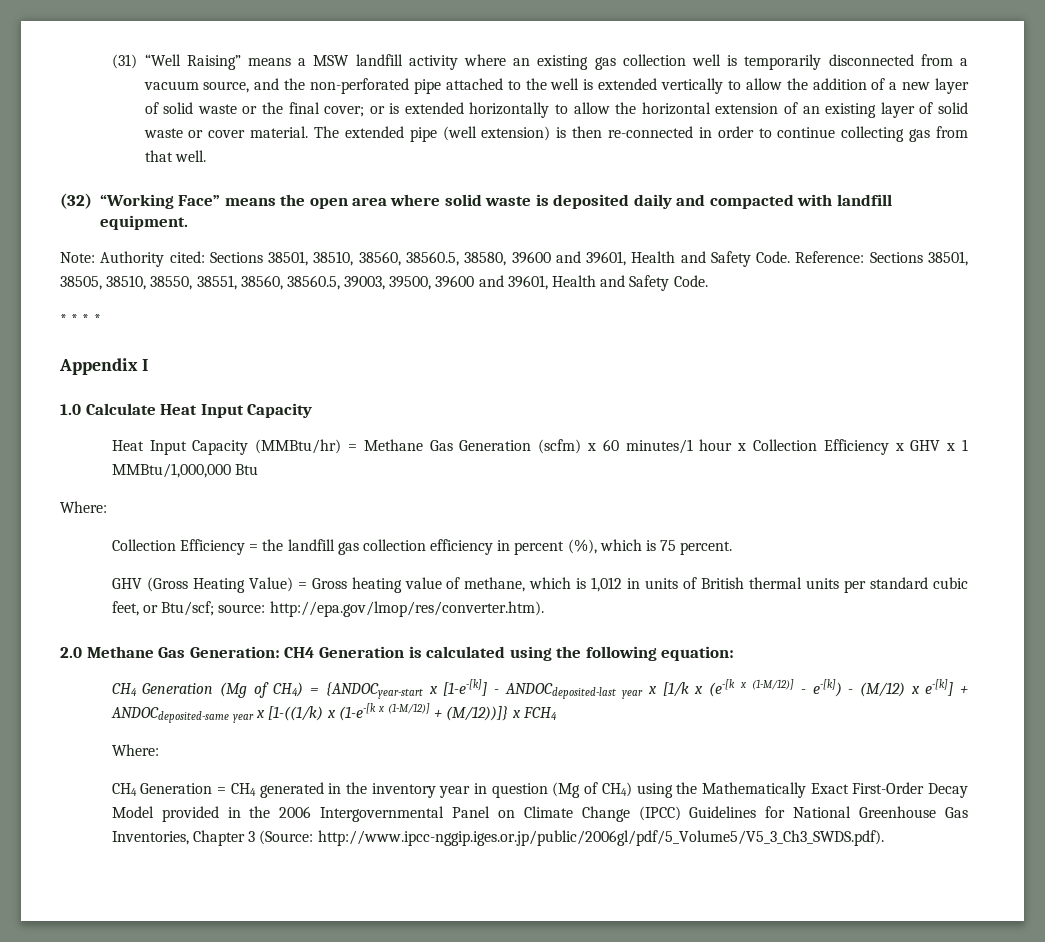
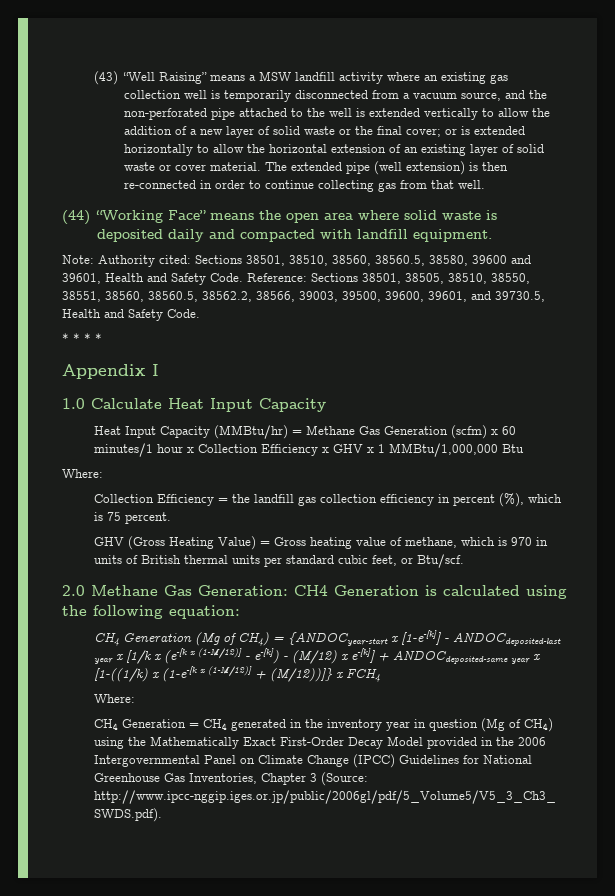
- (31) “Well Raising” means a MSW landfill activity where an existing gas collection well is temporarily disconnected from a vacuum source, and the non-perforated pipe attached to the well is extended vertically to allow the addition of a new layer of solid waste or the final cover;
+ (43) “Well Raising” means a MSW landfill activity where an existing gas collection well is temporarily disconnected from a vacuum source, and the non-perforated pipe attached to the well is extended vertically to allow the addition of a new layer of solid waste or the final cover;
- (32) “Working Face” means the open area where solid waste is deposited daily and compacted with landfill equipment.
+ (44) “Working Face” means the open area where solid waste is deposited daily and compacted with landfill equipment.
- Reference: Sections 38501, 38505, 38510, 38550, 38551, 38560, 38560.5, 39003, 39500, 39600 and 39601, Health and Safety Code.
+ Reference: Sections 38501, 38505, 38510, 38550, 38551, 38560, 38560.5, 38562.2, 38566, 39003, 39500, 39600, 39601, and 39730.5, Health and Safety Code.
- GHV (Gross Heating Value) = Gross heating value of methane, which is 1,012 in units of British thermal units per standard cubic feet, or Btu/scf; source: http://epa.gov/lmop/res/converter.htm).
+ GHV (Gross Heating Value) = Gross heating value of methane, which is 970 in units of British thermal units per standard cubic feet, or Btu/scf.

